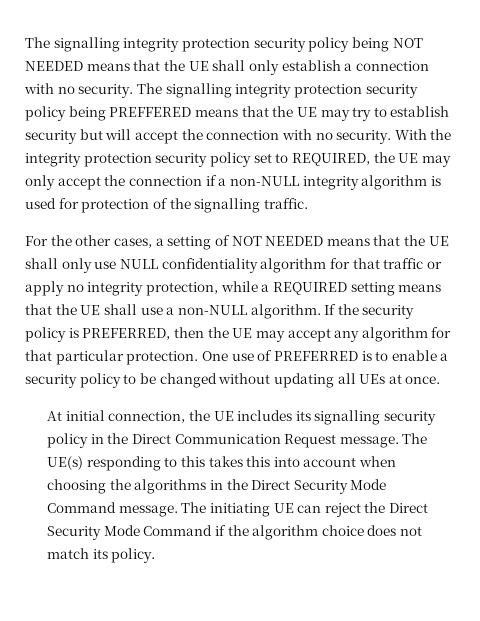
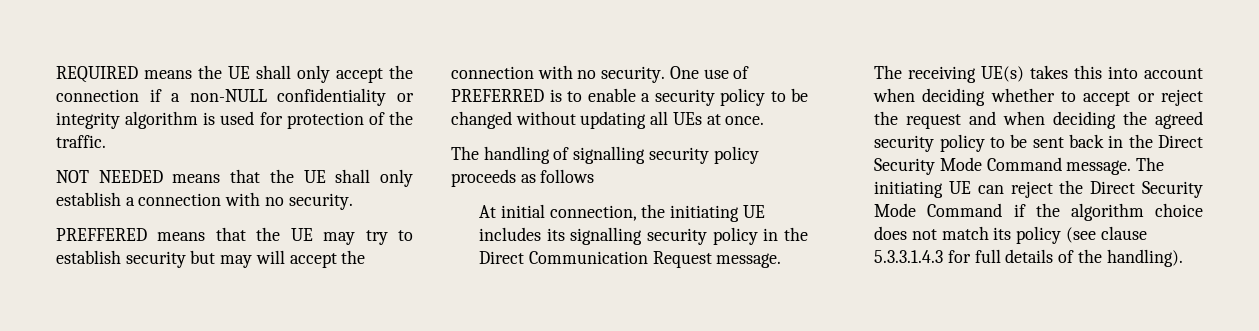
- The signalling integrity protection security policy being NOT NEEDED means that the UE shall only establish a connection with no security. The signalling integrity protection security policy being PREFFERED means that the UE may try to establish security but will accept the connection with no security.
+ REQUIRED means the UE shall only accept the connection if a non-NULL confidentiality or integrity algorithm is used for protection of the traffic.
+ NOT NEEDED means that the UE shall only establish a connection with no security.
+ PREFFERED means that the UE may try to establish security but may will accept the connection with no security.
- With the integrity protection security policy set to REQUIRED, the UE may only accept the connection if a non-NULL integrity algorithm is used for protection of the signalling traffic.
- For the other cases, a setting of NOT NEEDED means that the UE shall only use NULL confidentiality algorithm for that traffic or apply no integrity protection, while a REQUIRED setting means that the UE shall use a non-NULL algorithm. If the security policy is PREFERRED, then the UE may accept any algorithm for that particular protection.
+ The handling of signalling security policy proceeds as follows
- At initial connection, the UE includes its signalling security policy in the Direct Communication Request message.
+ At initial connection, the initiating UE includes its signalling security policy in the Direct Communication Request message.
- The UE(s) responding to this takes this into account when choosing the algorithms in the Direct Security Mode Command message.
+ The receiving UE(s) takes this into account when deciding whether to accept or reject the request and when deciding the agreed security policy to be sent back in the Direct Security Mode Command message.
- The initiating UE can reject the Direct Security Mode Command if the algorithm choice does not match its policy.
+ The initiating UE can reject the Direct Security Mode Command if the algorithm choice does not match its policy (see clause 5.3.3.1.4.3 for full details of the handling).

